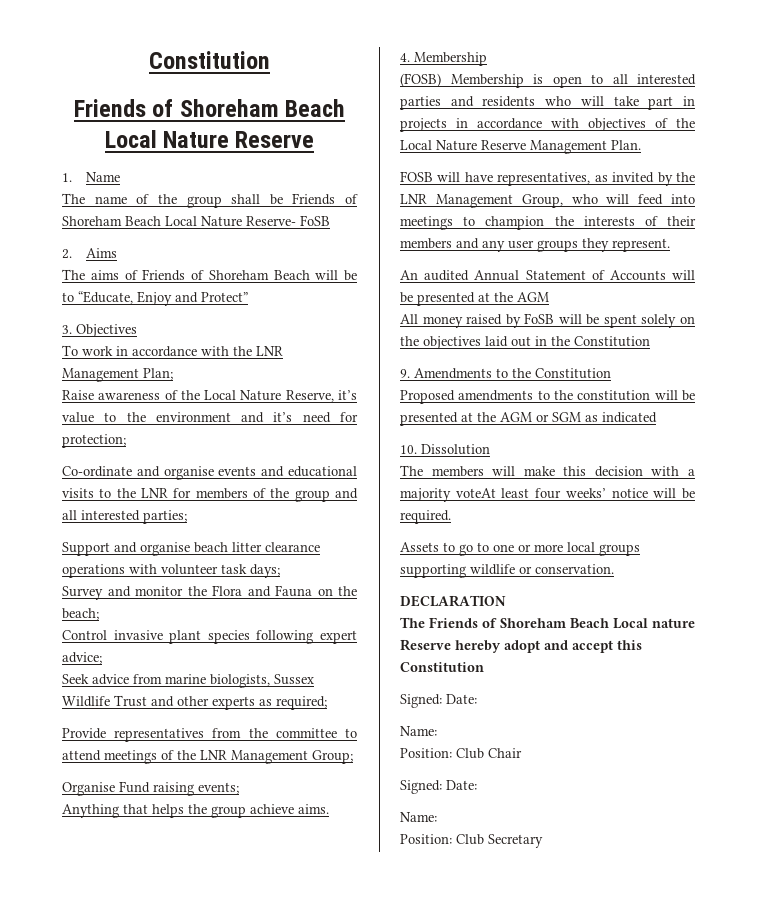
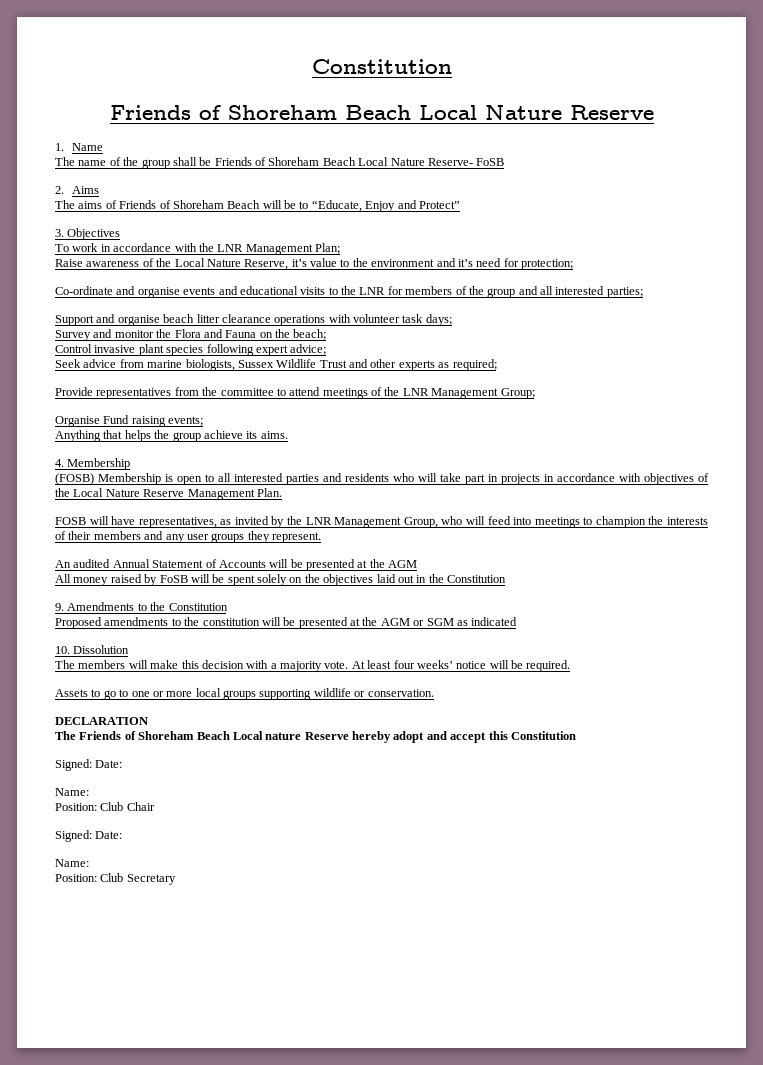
- Anything that helps the group achieve aims.
+ Anything that helps the group achieve its aims.
- The members will make this decision with a majority voteAt least four weeks’ notice will be required.
+ The members will make this decision with a majority vote. At least four weeks’ notice will be required.

